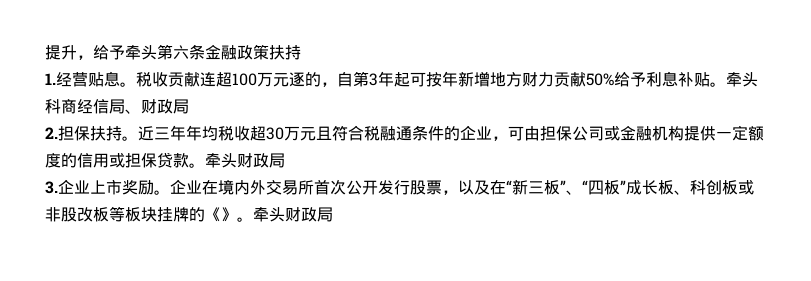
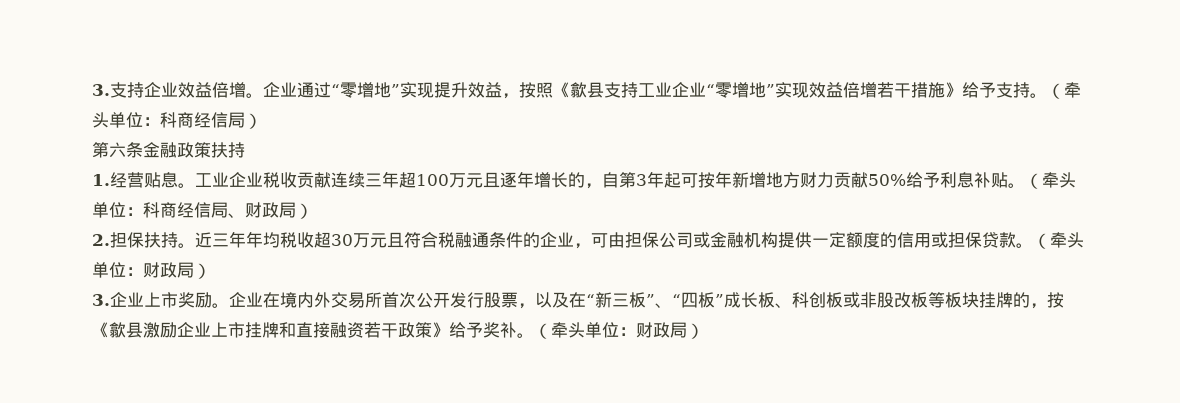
- 提升，给予牵头第六条金融政策扶持
+ 3.支持企业效益倍增。企业通过“零增地”实现提升效益，按照《歙县支持工业企业“零增地”实现效益倍增若干措施》给予支持。（牵头单位：科商经信局）
+ 第六条金融政策扶持
- 税收贡献连超100万元逐的，自第3年起可按年新增地方财力贡献50%给予利息补贴。
+ 工业企业税收贡献连续三年超100万元且逐年增长的，自第3年起可按年新增地方财力贡献50%给予利息补贴。
- 牵头科商经信局、财政局
+ （牵头单位：科商经信局、财政局）
- 近三年年均税收超30万元且符合税融通条件的企业，可由担保公司或金融机构提供一定额度的信用或担保贷款。牵头财政局
+ 近三年年均税收超30万元且符合税融通条件的企业，可由担保公司或金融机构提供一定额度的信用或担保贷款。（牵头单位：财政局）
- 企业在境内外交易所首次公开发行股票，以及在“新三板”、“四板”成长板、科创板或非股改板等板块挂牌的《》。牵头财政局
+ 企业在境内外交易所首次公开发行股票，以及在“新三板”、“四板”成长板、科创板或非股改板等板块挂牌的，按《歙县激励企业上市挂牌和直接融资若干政策》给予奖补。（牵头单位：财政局）

